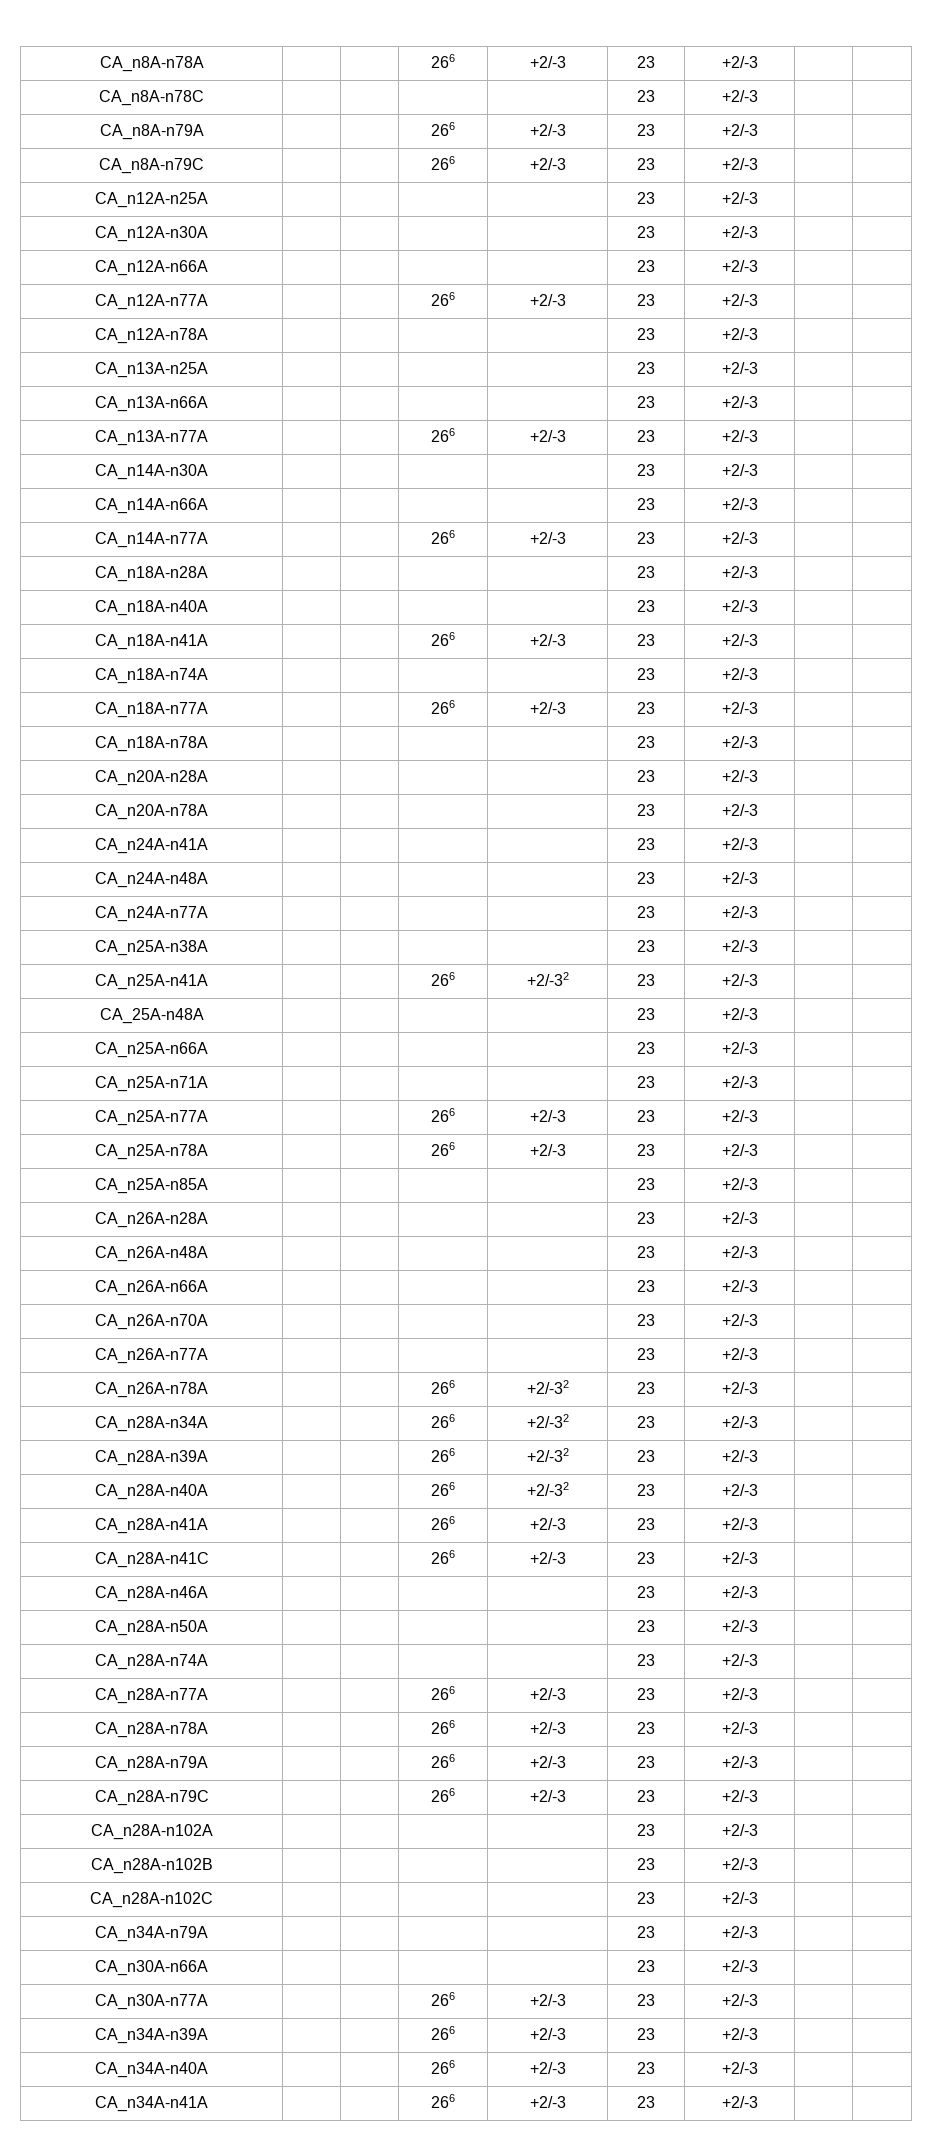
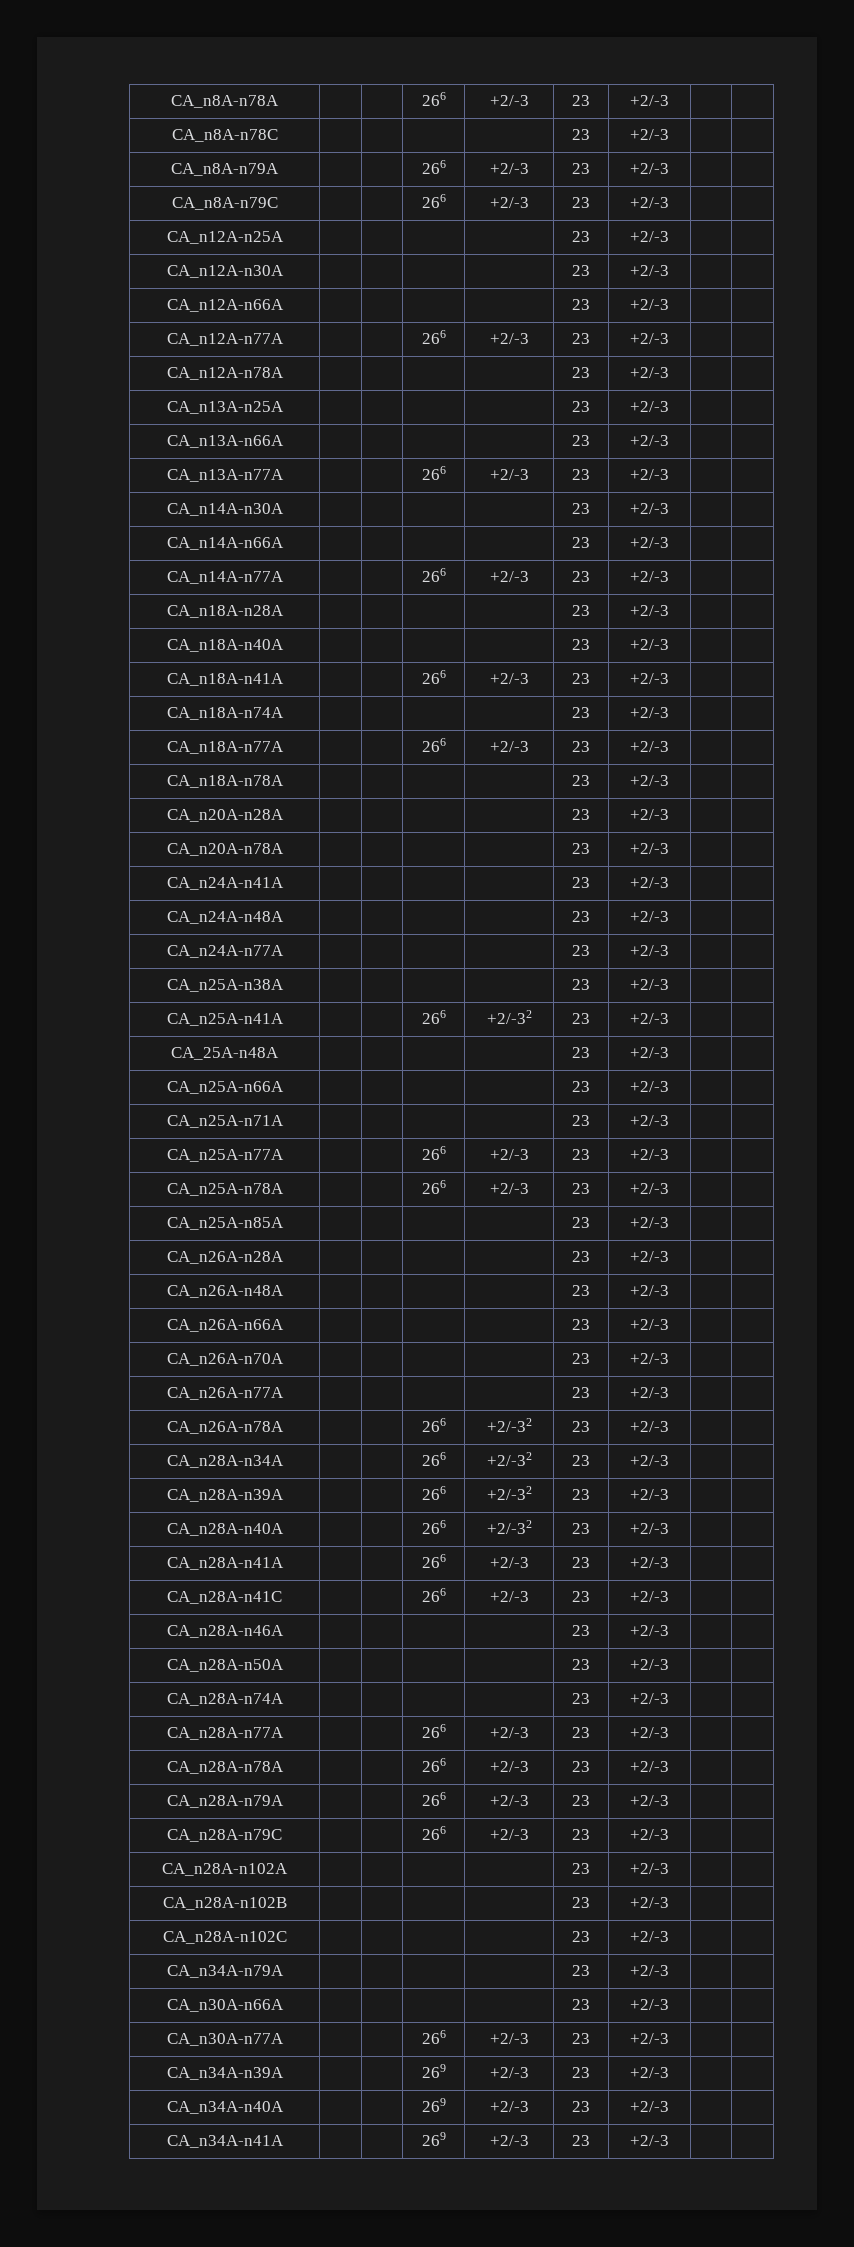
- CA_n34A-n39A | | | 266 | +2/-3 | 23 | +2/-3 | |
+ CA_n34A-n39A | | | 269 | +2/-3 | 23 | +2/-3 | |
- CA_n34A-n40A | | | 266 | +2/-3 | 23 | +2/-3 | |
+ CA_n34A-n40A | | | 269 | +2/-3 | 23 | +2/-3 | |
- CA_n34A-n41A | | | 266 | +2/-3 | 23 | +2/-3 | |
+ CA_n34A-n41A | | | 269 | +2/-3 | 23 | +2/-3 | |

